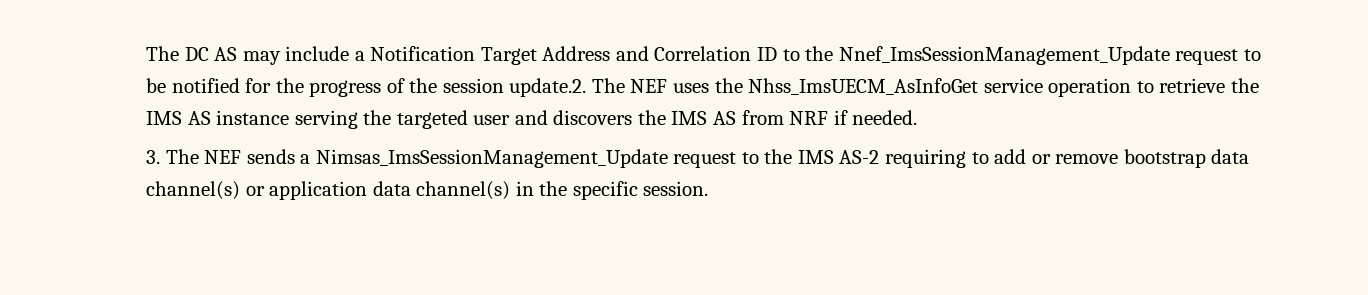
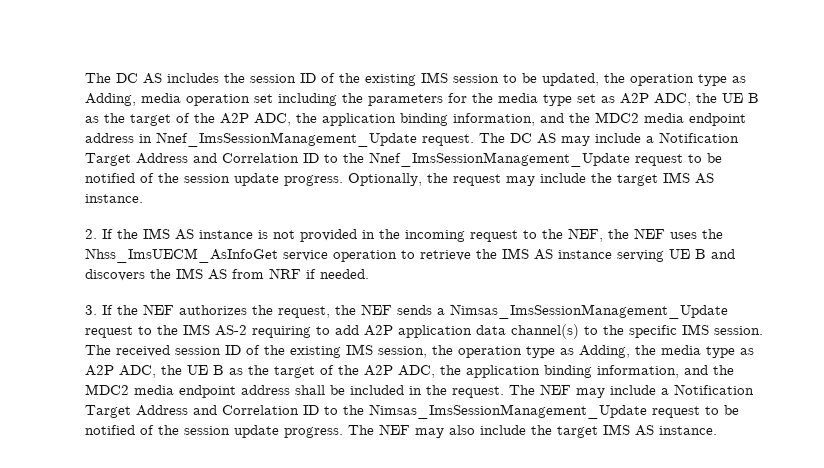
- The DC AS may include a Notification Target Address and Correlation ID to the Nnef_ImsSessionManagement_Update request to be notified for the progress of the session update.2. The NEF uses the Nhss_ImsUECM_AsInfoGet service operation to retrieve the IMS AS instance serving the targeted user and discovers the IMS AS from NRF if needed.
+ The DC AS includes the session ID of the existing IMS session to be updated, the operation type as Adding, media operation set including the parameters for the media type set as A2P ADC, the UE B as the target of the A2P ADC, the application binding information, and the MDC2 media endpoint address in Nnef_ImsSessionManagement_Update request. The DC AS may include a Notification Target Address and Correlation ID to the Nnef_ImsSessionManagement_Update request to be notified of the session update progress. Optionally, the request may include the target IMS AS instance.
+ 2. If the IMS AS instance is not provided in the incoming request to the NEF, the NEF uses the Nhss_ImsUECM_AsInfoGet service operation to retrieve the IMS AS instance serving UE B and discovers the IMS AS from NRF if needed.
- 3. The NEF sends a Nimsas_ImsSessionManagement_Update request to the IMS AS-2 requiring to add or remove bootstrap data channel(s) or application data channel(s) in the specific session.
+ 3. If the NEF authorizes the request, the NEF sends a Nimsas_ImsSessionManagement_Update request to the IMS AS-2 requiring to add A2P application data channel(s) to the specific IMS session. The received session ID of the existing IMS session, the operation type as Adding, the media type as A2P ADC, the UE B as the target of the A2P ADC, the application binding information, and the MDC2 media endpoint address shall be included in the request. The NEF may include a Notification Target Address and Correlation ID to the Nimsas_ImsSessionManagement_Update request to be notified of the session update progress. The NEF may also include the target IMS AS instance.

